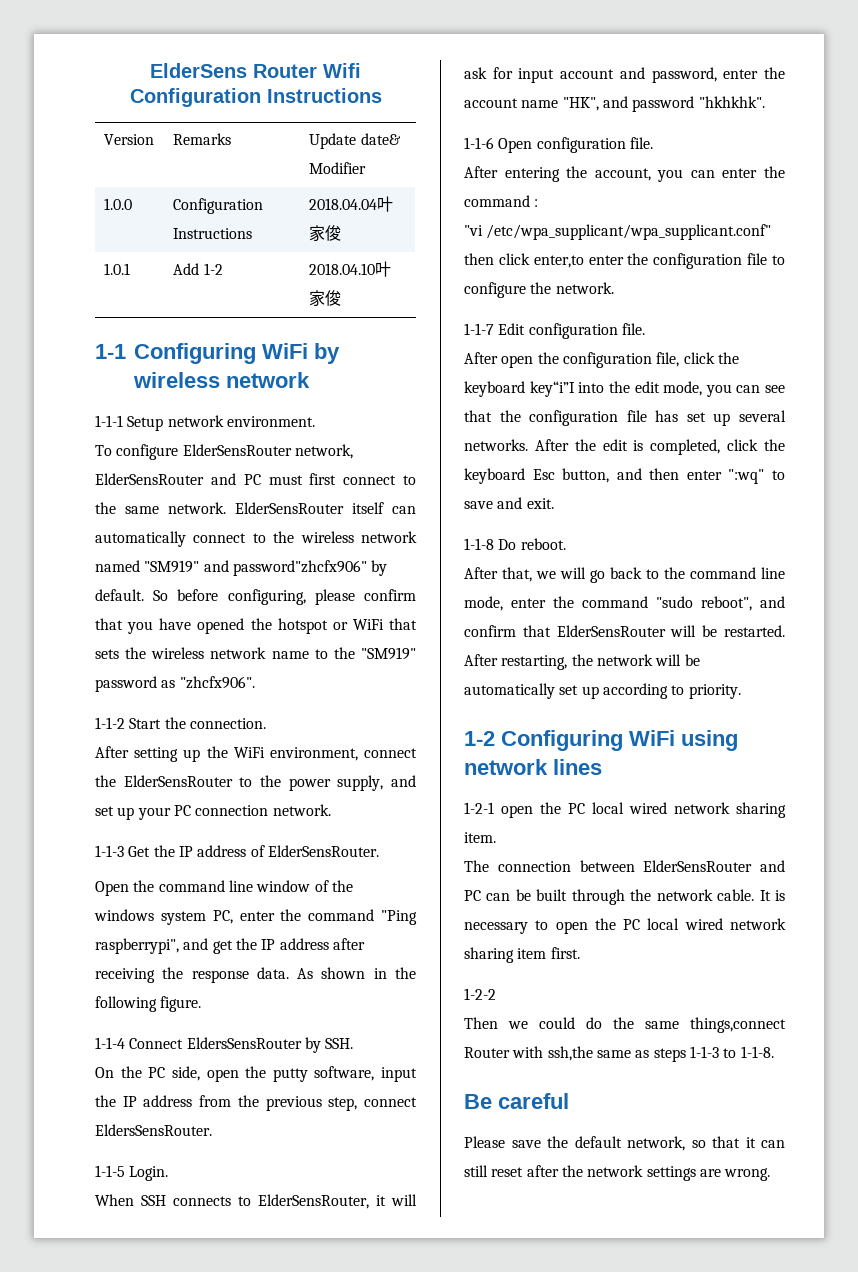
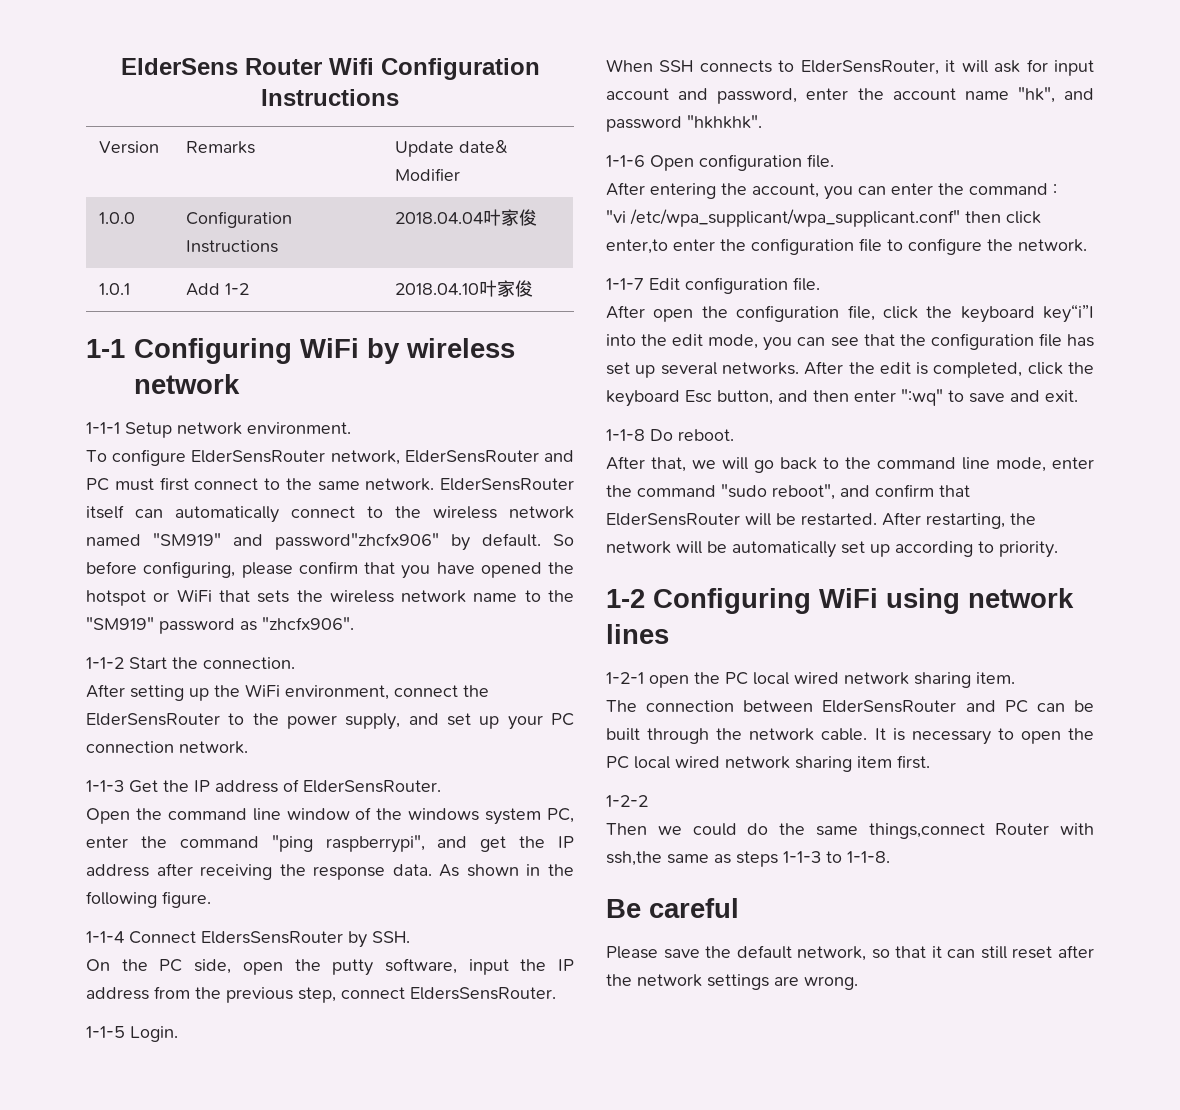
- Open the command line window of the windows system PC, enter the command "Ping raspberrypi", and get the IP address after receiving the response data.
+ Open the command line window of the windows system PC, enter the command "ping raspberrypi", and get the IP address after receiving the response data.
- When SSH connects to ElderSensRouter, it will ask for input account and password, enter the account name "HK", and password "hkhkhk".
+ When SSH connects to ElderSensRouter, it will ask for input account and password, enter the account name "hk", and password "hkhkhk".

